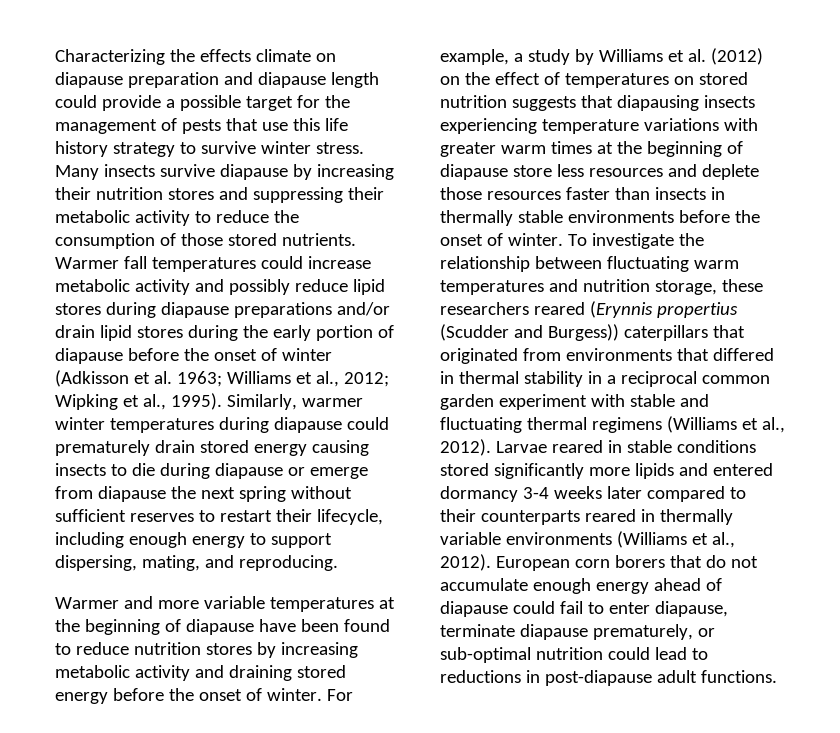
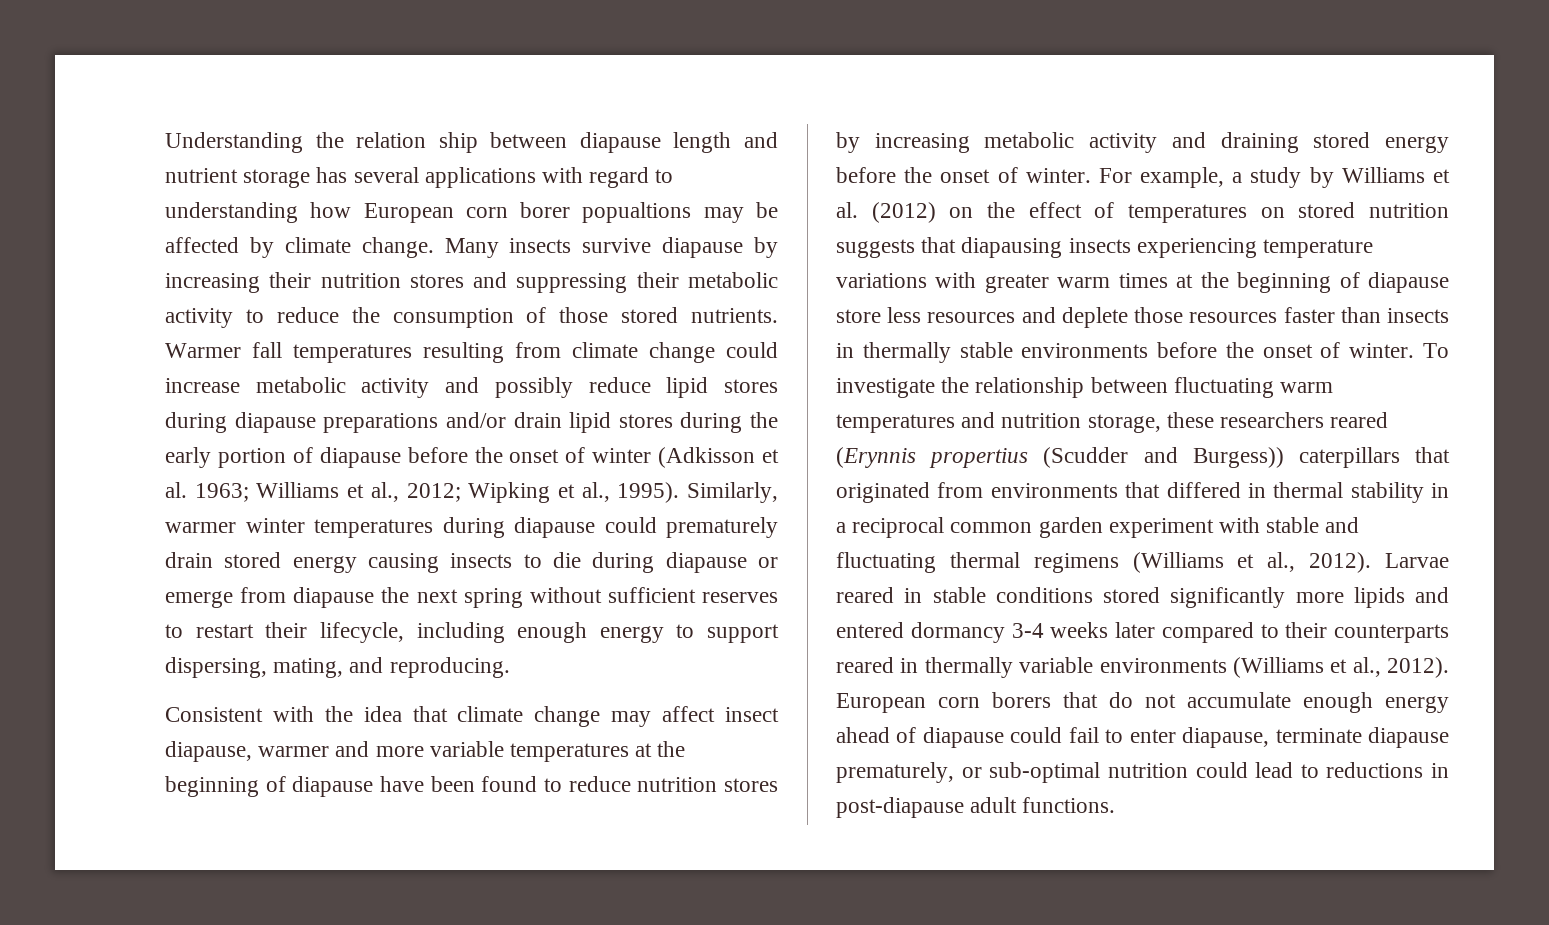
- Characterizing the effects climate on diapause preparation and diapause length could provide a possible target for the management of pests that use this life history strategy to survive winter stress.
+ Understanding the relation ship between diapause length and nutrient storage has several applications with regard to understanding how European corn borer popualtions may be affected by climate change.
- Warmer fall temperatures could increase metabolic activity and possibly reduce lipid stores during diapause preparations and/or drain lipid stores during the early portion of diapause before the onset of winter (Adkisson et al. 1963; Williams et al., 2012; Wipking et al., 1995).
+ Warmer fall temperatures resulting from climate change could increase metabolic activity and possibly reduce lipid stores during diapause preparations and/or drain lipid stores during the early portion of diapause before the onset of winter (Adkisson et al. 1963; Williams et al., 2012; Wipking et al., 1995).
- Warmer and more variable temperatures at the beginning of diapause have been found to reduce nutrition stores by increasing metabolic activity and draining stored energy before the onset of winter.
+ Consistent with the idea that climate change may affect insect diapause, warmer and more variable temperatures at the beginning of diapause have been found to reduce nutrition stores by increasing metabolic activity and draining stored energy before the onset of winter.

